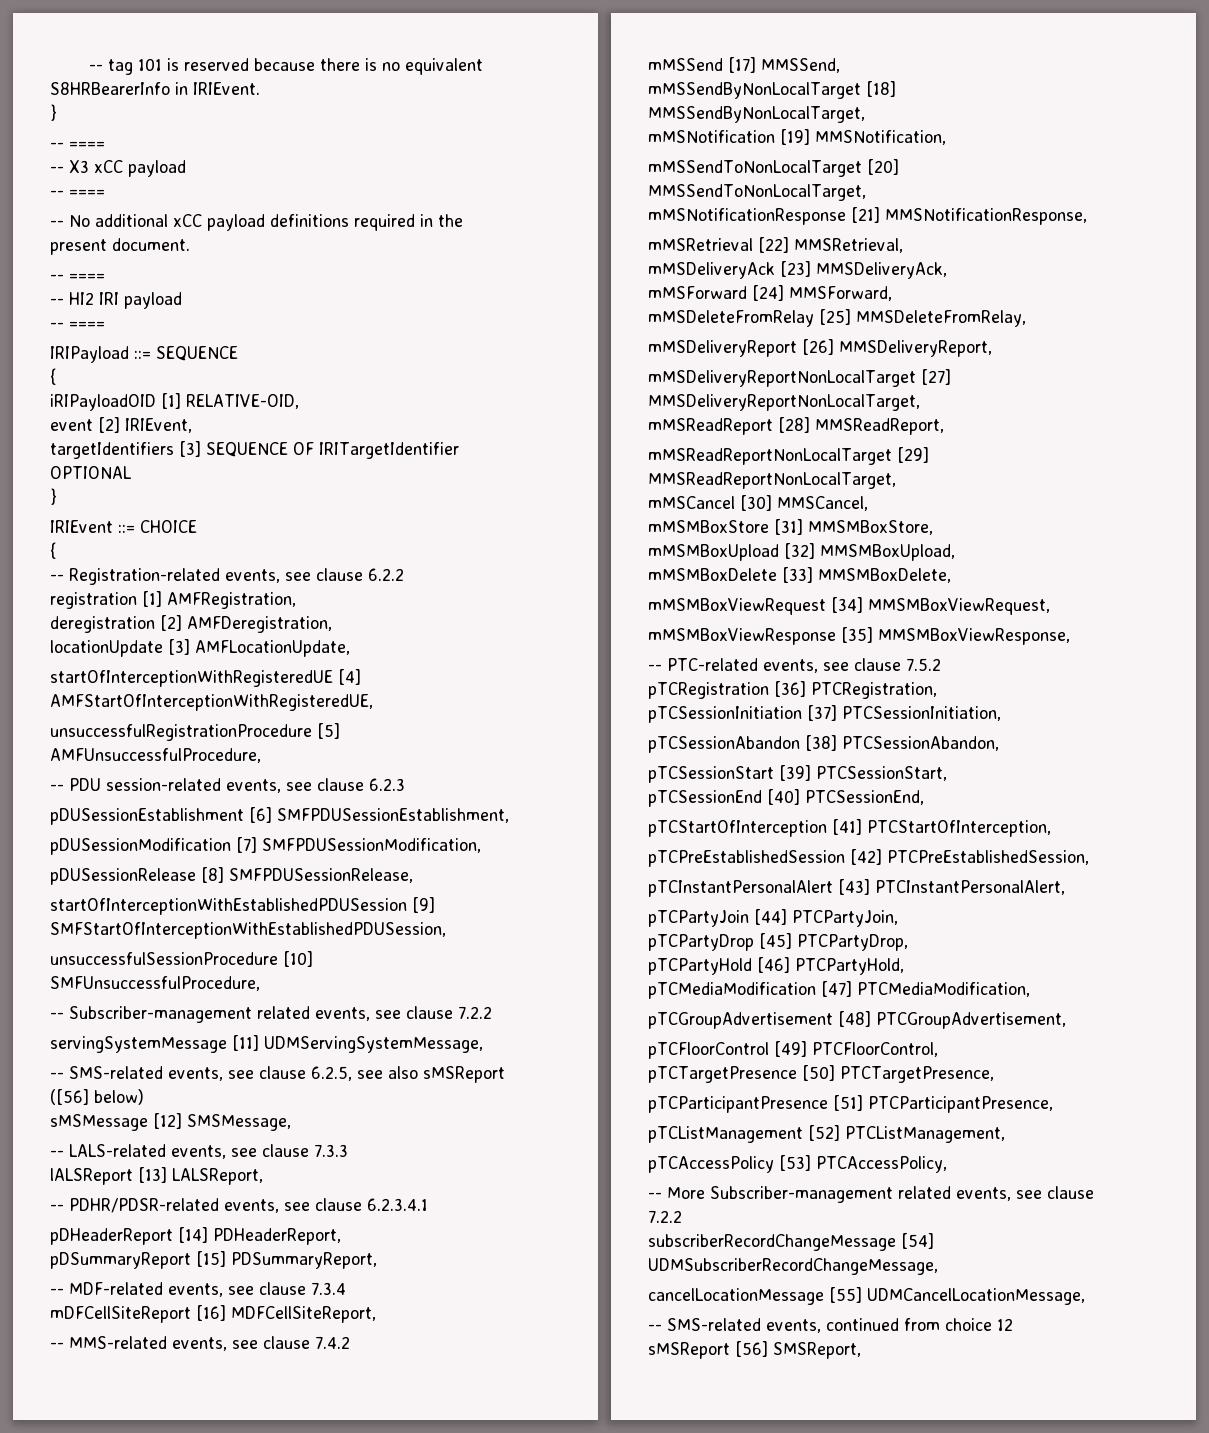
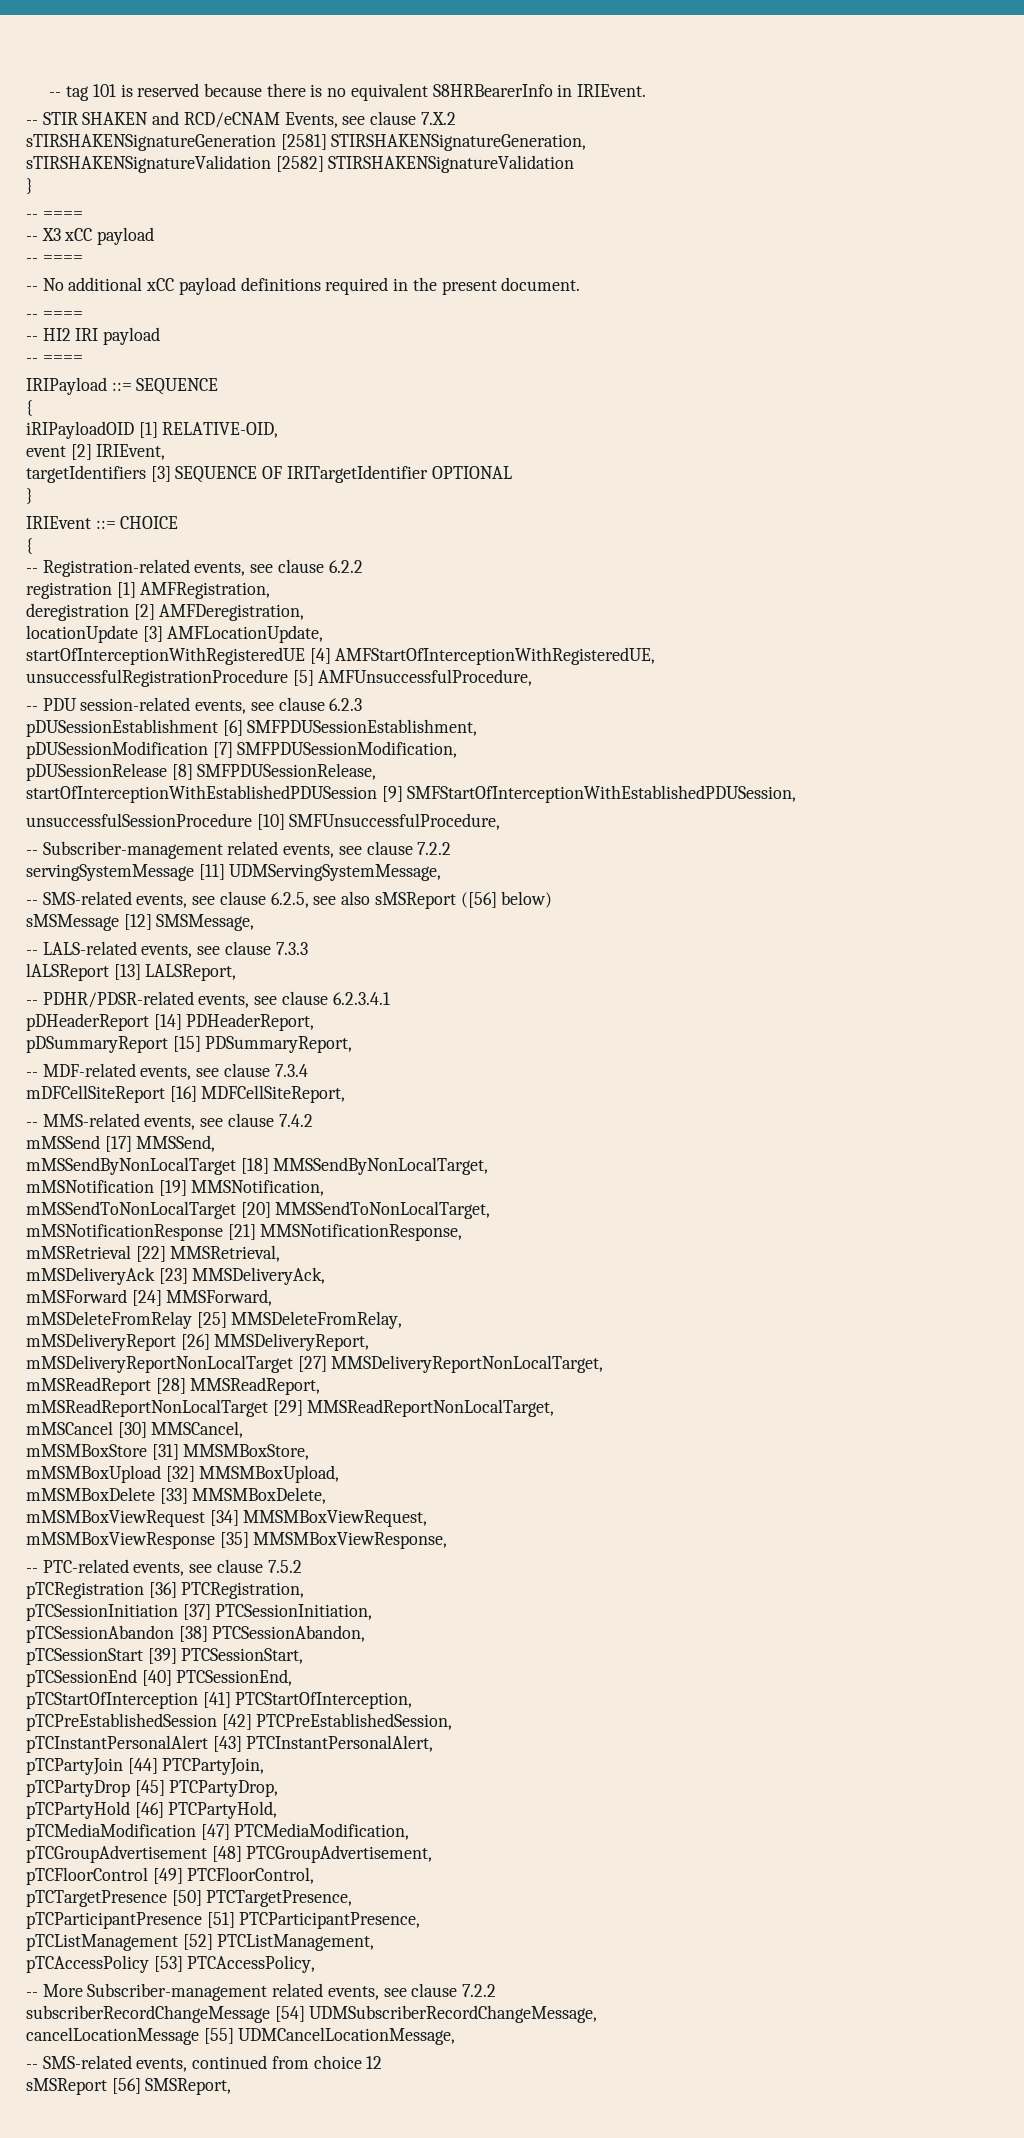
+ -- STIR SHAKEN and RCD/eCNAM Events, see clause 7.X.2
+ sTIRSHAKENSignatureGeneration [2581] STIRSHAKENSignatureGeneration,
+ sTIRSHAKENSignatureValidation [2582] STIRSHAKENSignatureValidation

